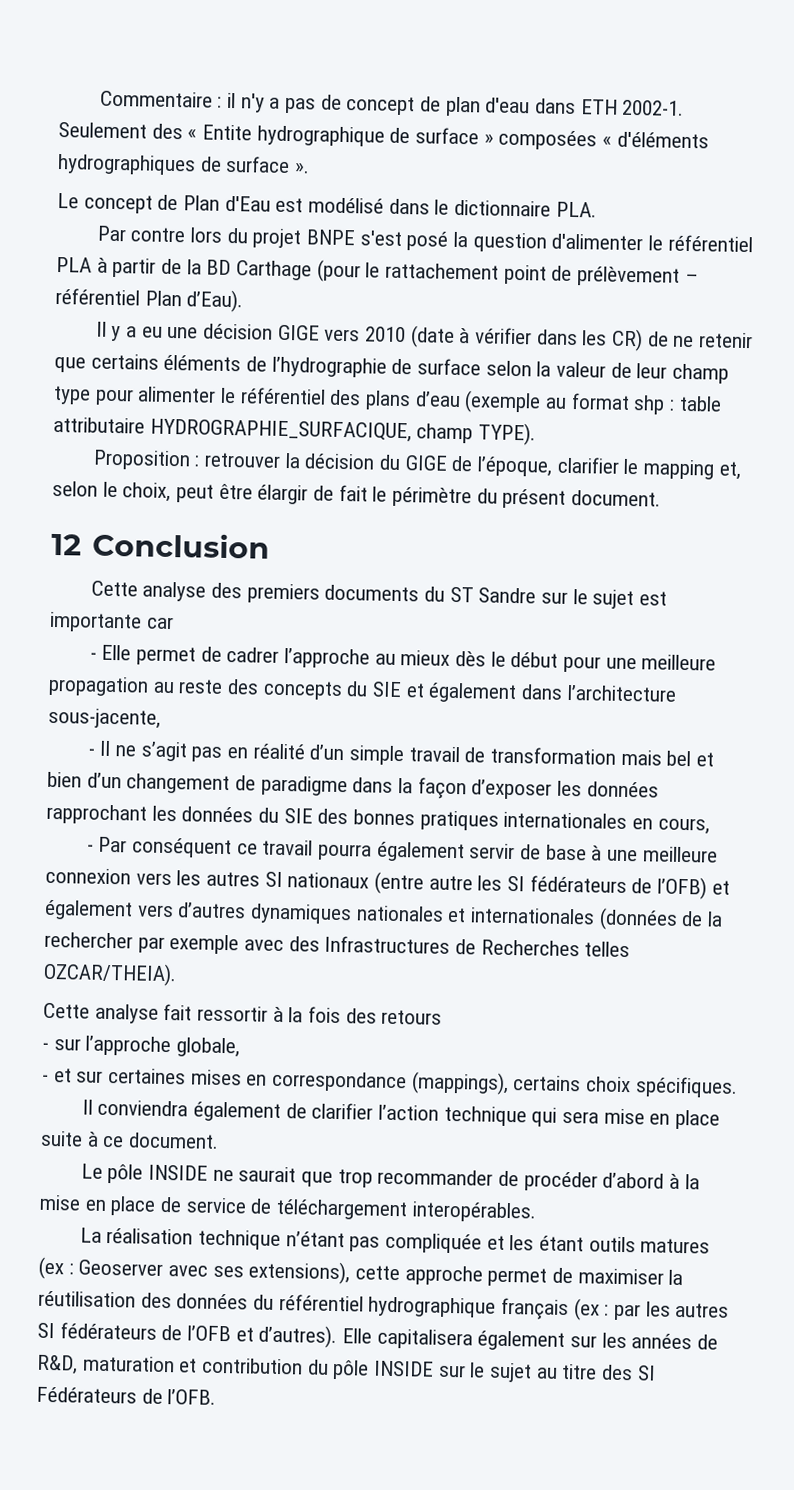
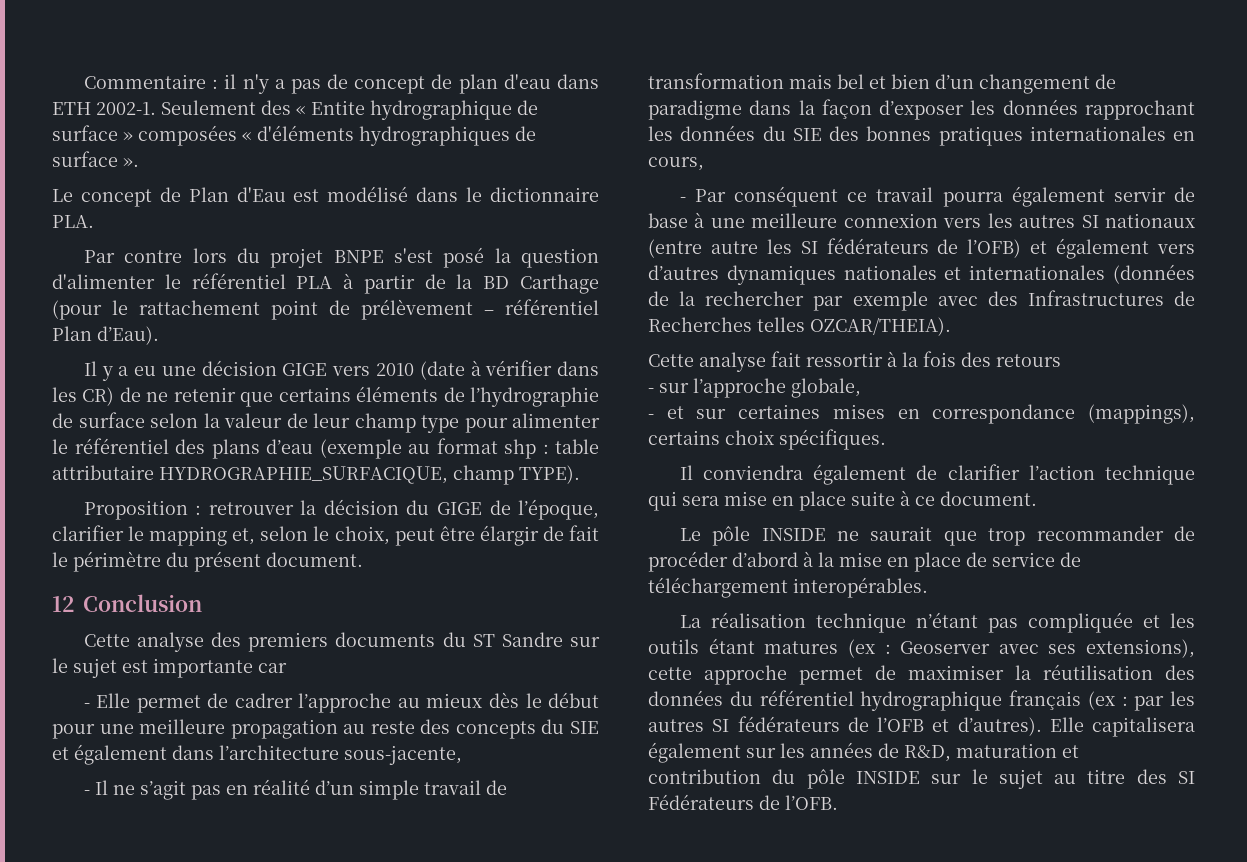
- La réalisation technique n’étant pas compliquée et les étant outils matures (ex : Geoserver avec ses extensions), cette approche permet de maximiser la réutilisation des données du référentiel hydrographique français (ex : par les autres SI fédérateurs de l’OFB et d’autres).
+ La réalisation technique n’étant pas compliquée et les outils étant matures (ex : Geoserver avec ses extensions), cette approche permet de maximiser la réutilisation des données du référentiel hydrographique français (ex : par les autres SI fédérateurs de l’OFB et d’autres).

